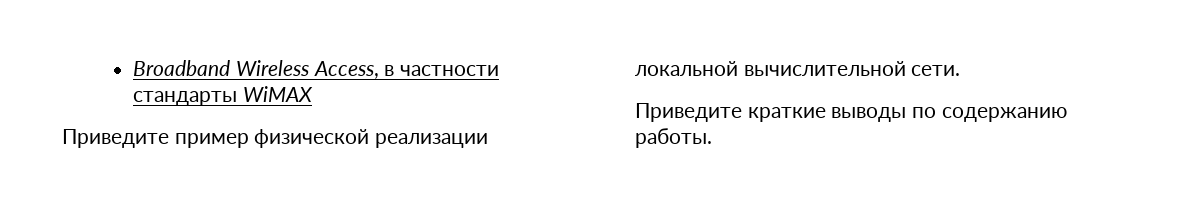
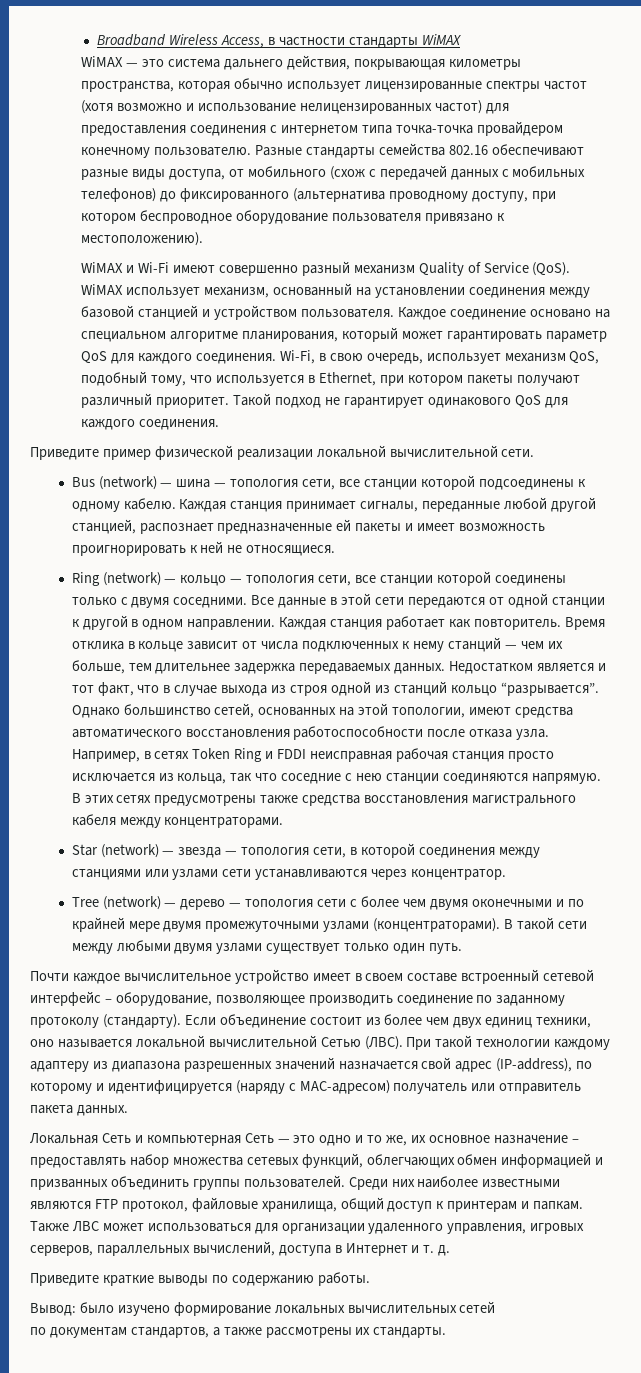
+ WiMAX — это система дальнего действия, покрывающая километры пространства, которая обычно использует лицензированные спектры частот (хотя возможно и использование нелицензированных частот) для предоставления соединения с интернетом типа точка-точка провайдером конечному пользователю. Разные стандарты семейства 802.16 обеспечивают разные виды доступа, от мобильного (схож с передачей данных с мобильных телефонов) до фиксированного (альтернатива проводному доступу, при котором беспроводное оборудование пользователя привязано к местоположению).
+ WiMAX и Wi-Fi имеют совершенно разный механизм Quality of Service (QoS). WiMAX использует механизм, основанный на установлении соединения между базовой станцией и устройством пользователя. Каждое соединение основано на специальном алгоритме планирования, который может гарантировать параметр QoS для каждого соединения. Wi-Fi, в свою очередь, использует механизм QoS, подобный тому, что используется в Ethernet, при котором пакеты получают различный приоритет. Такой подход не гарантирует одинакового QoS для каждого соединения.
+ Bus (network) — шина — топология сети, все станции которой подсоединены к одному кабелю. Каждая станция принимает сигналы, переданные любой другой станцией, распознает предназначенные ей пакеты и имеет возможность проигнорировать к ней не относящиеся.
+ Ring (network) — кольцо — топология сети, все станции которой соединены только с двумя соседними. Все данные в этой сети передаются от одной станции к другой в одном направлении. Каждая станция работает как повторитель. Время отклика в кольце зависит от числа подключенных к нему станций — чем их больше, тем длительнее задержка передаваемых данных. Недостатком является и тот факт, что в случае выхода из строя одной из станций кольцо “разрывается”. Однако большинство сетей, основанных на этой топологии, имеют средства автоматического восстановления работоспособности после отказа узла. Например, в сетях Token Ring и FDDI неисправная рабочая станция просто исключается из кольца, так что соседние с нею станции соединяются напрямую. В этих сетях предусмотрены также средства восстановления магистрального кабеля между концентраторами.
+ Star (network) — звезда — топология сети, в которой соединения между станциями или узлами сети устанавливаются через концентратор.
+ Tree (network) — дерево — топология сети с более чем двумя оконечными и по крайней мере двумя промежуточными узлами (концентраторами). В такой сети между любыми двумя узлами существует только один путь.
+ Почти каждое вычислительное устройство имеет в своем составе встроенный сетевой интерфейс – оборудование, позволяющее производить соединение по заданному протоколу (стандарту). Если объединение состоит из более чем двух единиц техники, оно называется локальной вычислительной Сетью (ЛВС). При такой технологии каждому адаптеру из диапазона разрешенных значений назначается свой адрес (IP-address), по которому и идентифицируется (наряду с MAC-адресом) получатель или отправитель пакета данных.
+ Локальная Сеть и компьютерная Сеть — это одно и то же, их основное назначение – предоставлять набор множества сетевых функций, облегчающих обмен информацией и призванных объединить группы пользователей. Среди них наиболее известными являются FTP протокол, файловые хранилища, общий доступ к принтерам и папкам. Также ЛВС может использоваться для организации удаленного управления, игровых серверов, параллельных вычислений, доступа в Интернет и т. д.
+ Вывод: было изучено формирование локальных вычислительных сетей
+ по документам стандартов, а также рассмотрены их стандарты.

